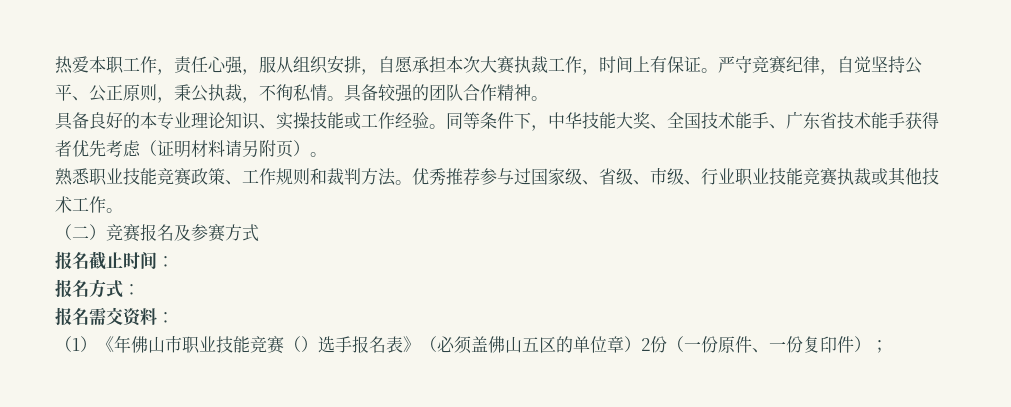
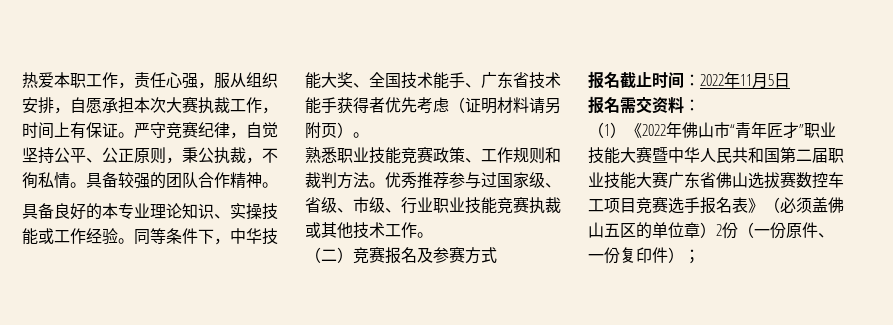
- 报名截止时间：
- 报名方式：
+ 报名截止时间：2022年11月5日
- （1）《年佛山市职业技能竞赛（）选手报名表》（必须盖佛山五区的单位章）2份（一份原件、一份复印件）；
+ （1）《2022年佛山市“青年匠才”职业技能大赛暨中华人民共和国第二届职业技能大赛广东省佛山选拔赛数控车工项目竞赛选手报名表》（必须盖佛山五区的单位章）2份（一份原件、一份复印件）；

